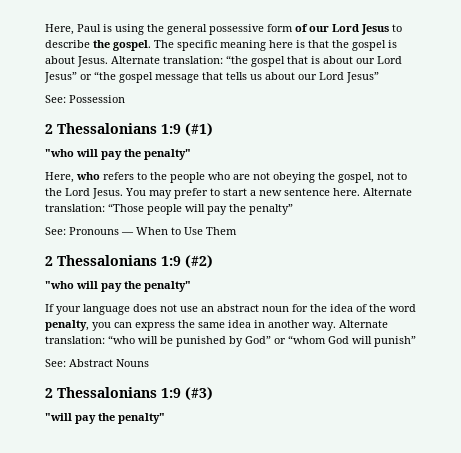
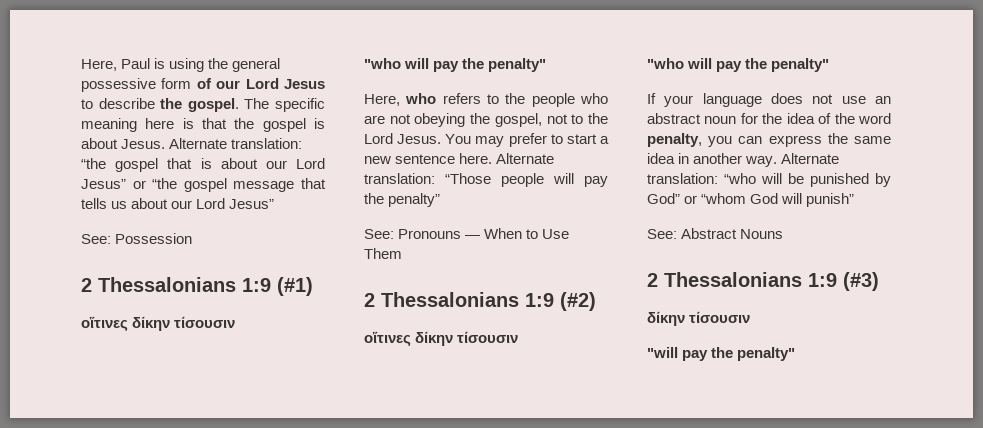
  2 Thessalonians 1:9 (#1)
+ οἵτινες δίκην τίσουσιν
  2 Thessalonians 1:9 (#2)
+ οἵτινες δίκην τίσουσιν
  2 Thessalonians 1:9 (#3)
+ δίκην τίσουσιν

